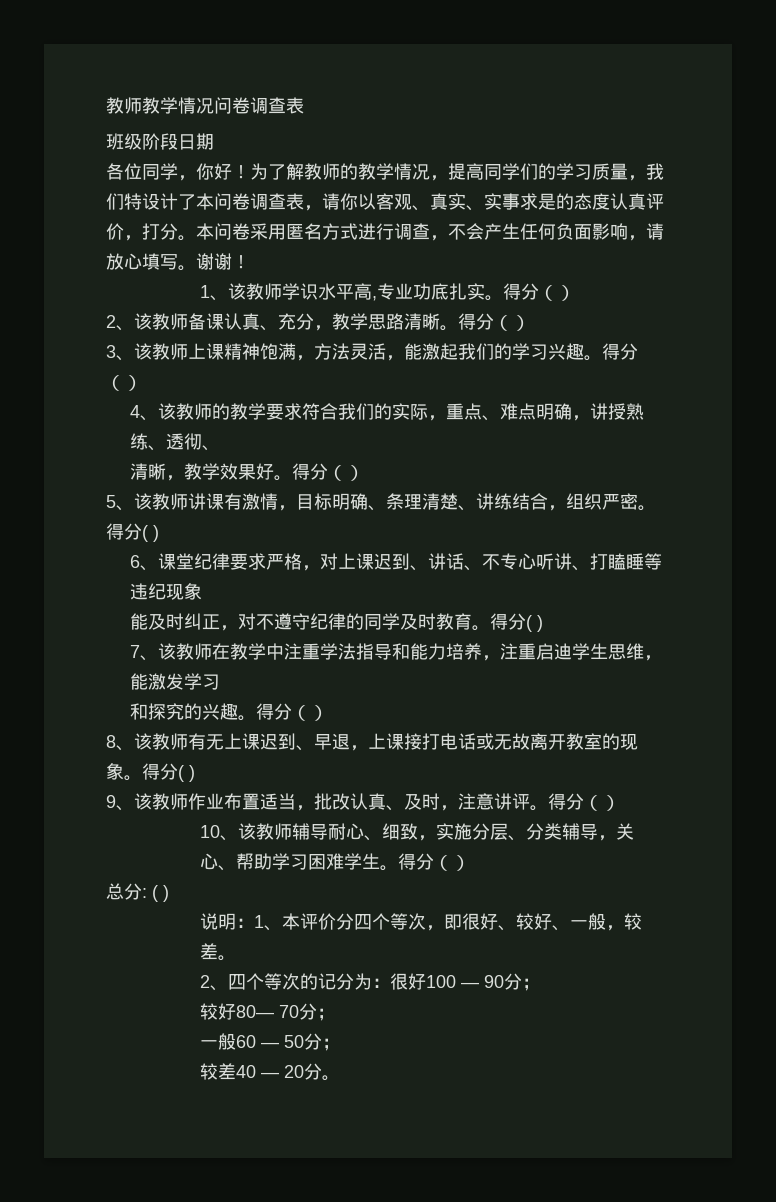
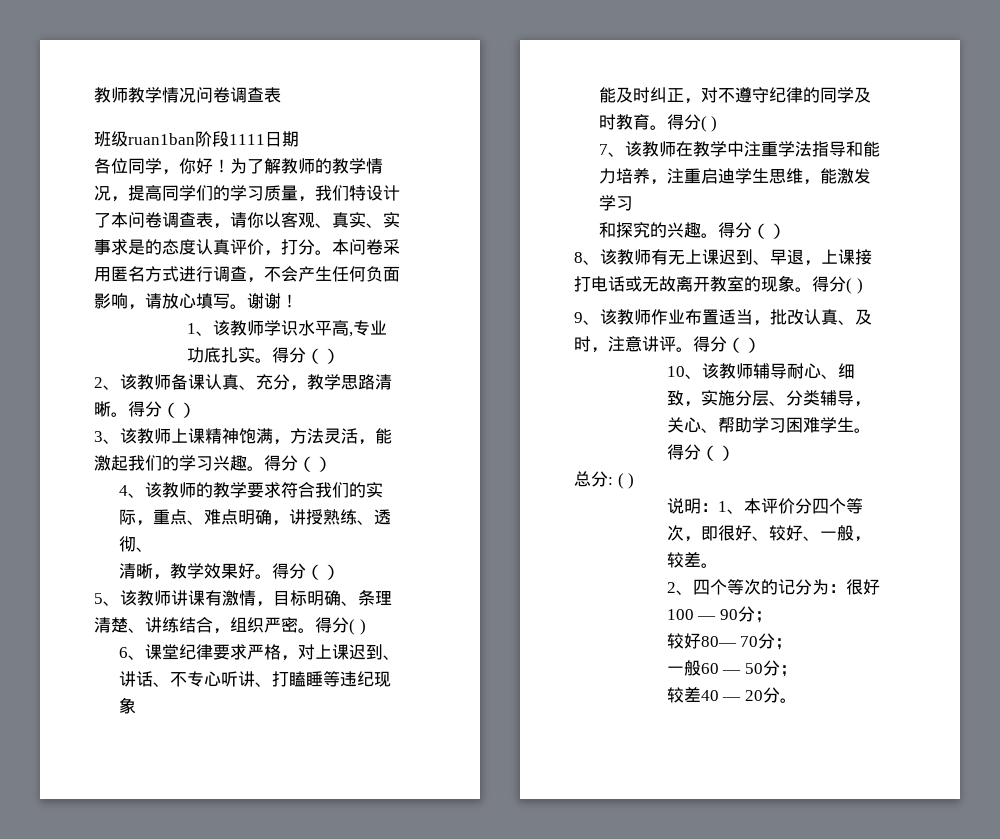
- 班级阶段日期
+ 班级ruan1ban阶段1111日期

